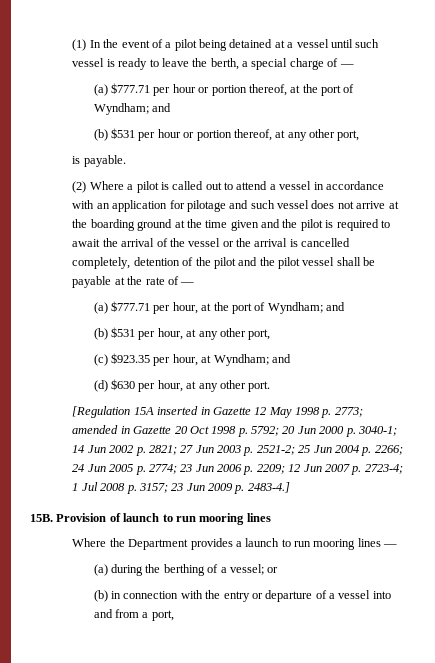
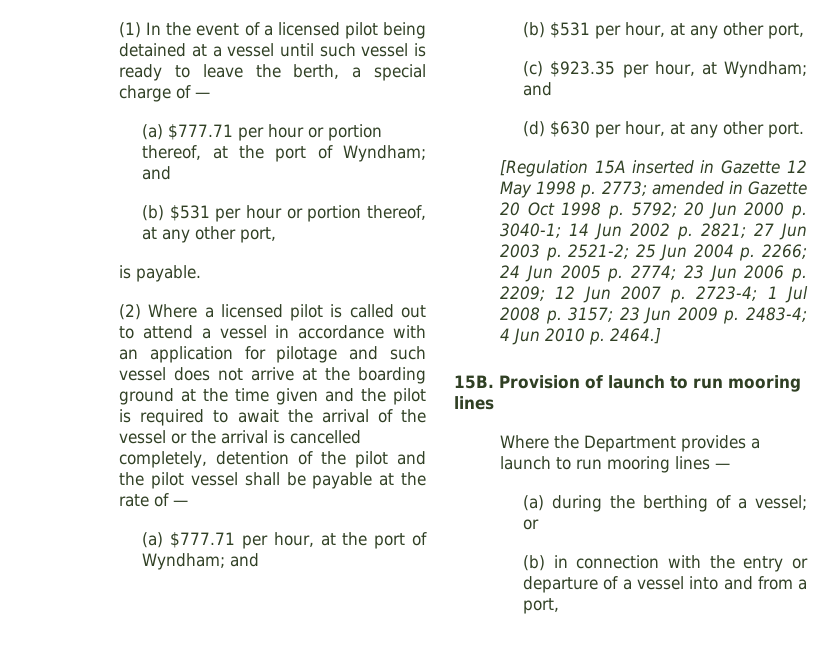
- (1) In the event of a pilot being detained at a vessel until such vessel is ready to leave the berth, a special charge of —
+ (1) In the event of a licensed pilot being detained at a vessel until such vessel is ready to leave the berth, a special charge of —
- (2) Where a pilot is called out to attend a vessel in accordance with an application for pilotage and such vessel does not arrive at the boarding ground at the time given and the pilot is required to await the arrival of the vessel or the arrival is cancelled completely, detention of the pilot and the pilot vessel shall be payable at the rate of —
+ (2) Where a licensed pilot is called out to attend a vessel in accordance with an application for pilotage and such vessel does not arrive at the boarding ground at the time given and the pilot is required to await the arrival of the vessel or the arrival is cancelled completely, detention of the pilot and the pilot vessel shall be payable at the rate of —
- 23 Jun 2009 p. 2483-4.]
+ 23 Jun 2009 p. 2483-4; 4 Jun 2010 p. 2464.]

